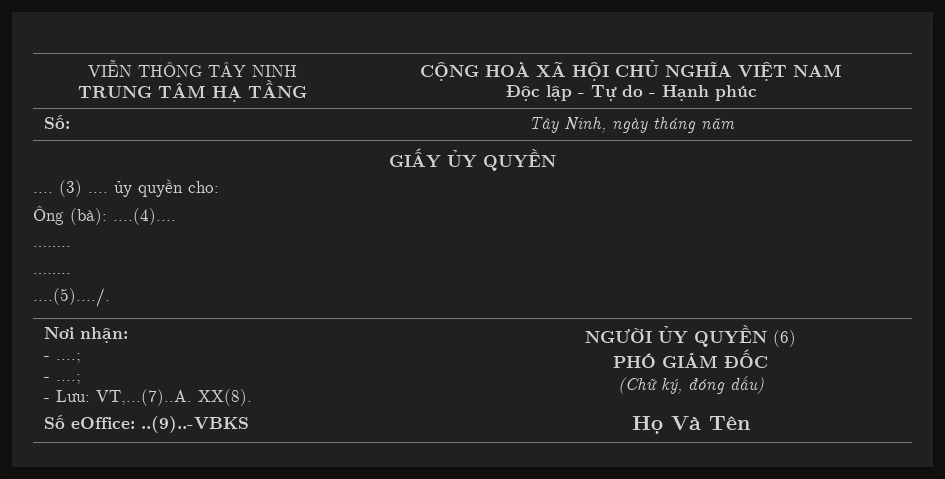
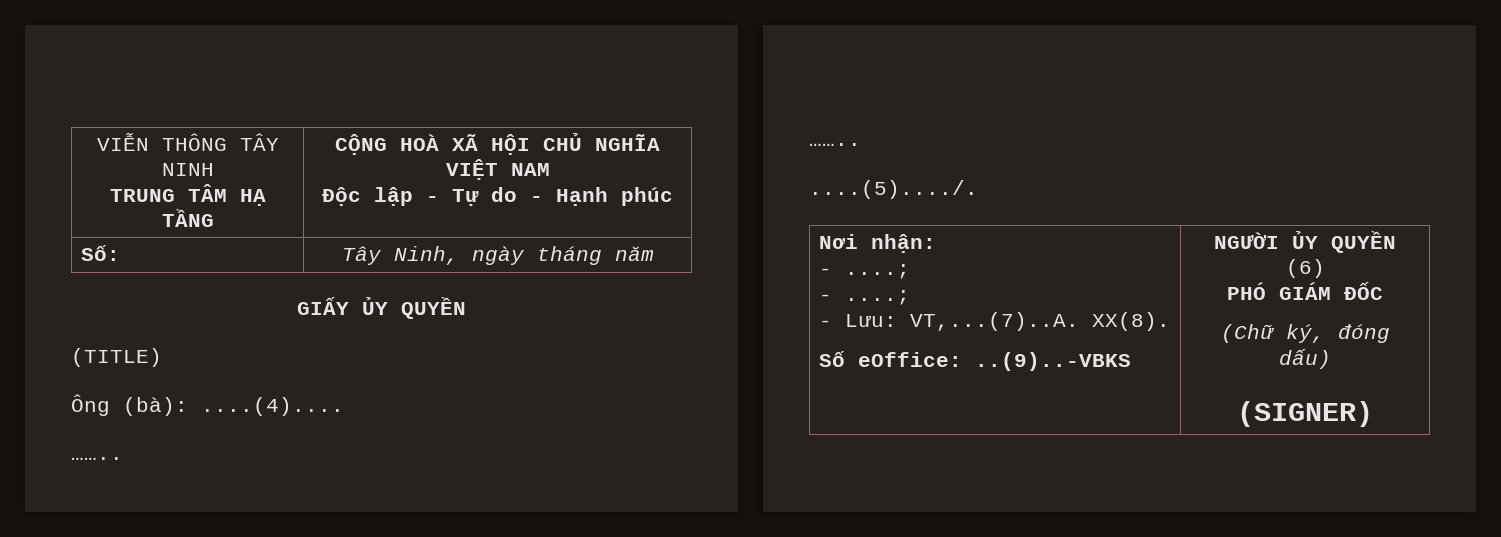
- .... (3) .... ủy quyền cho:
+ (TITLE)
  Nơi nhận:
  - ....;
  - ....;
  - Lưu: VT,...(7)..A. XX(8).
  Số eOffice: ..(9)..-VBKS | NGƯỜI ỦY QUYỀN (6)
  PHÓ GIÁM ĐỐC
  (Chữ ký, đóng dấu)
- Họ Và Tên
+ (SIGNER)

